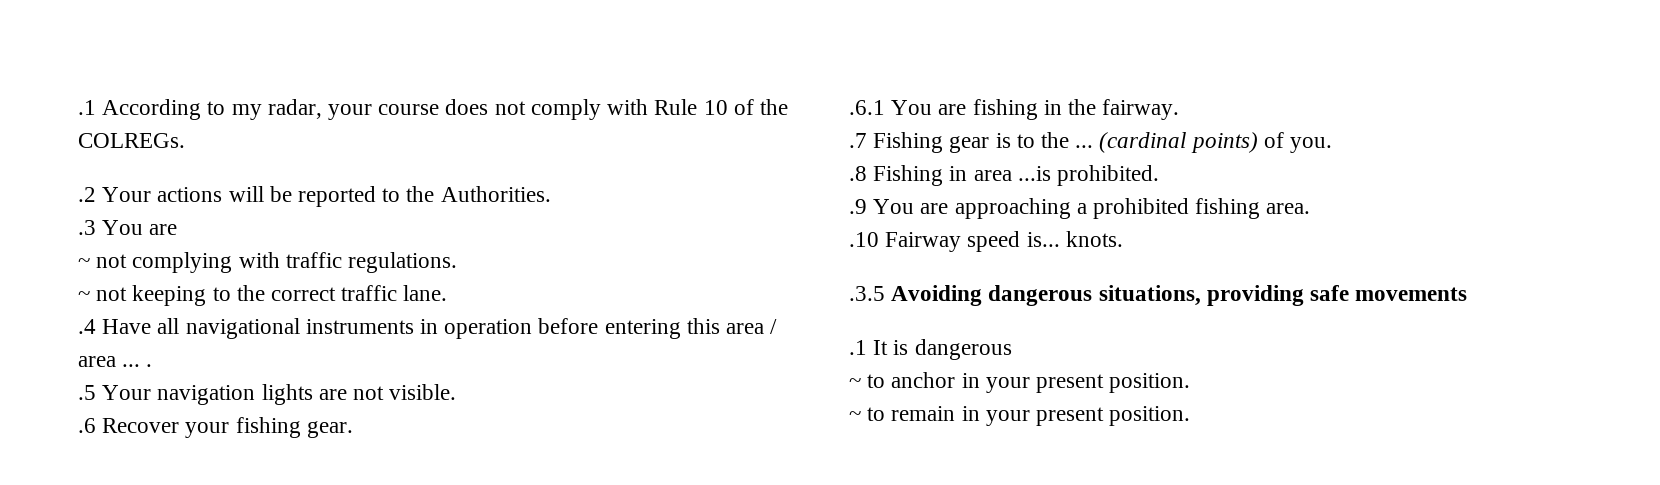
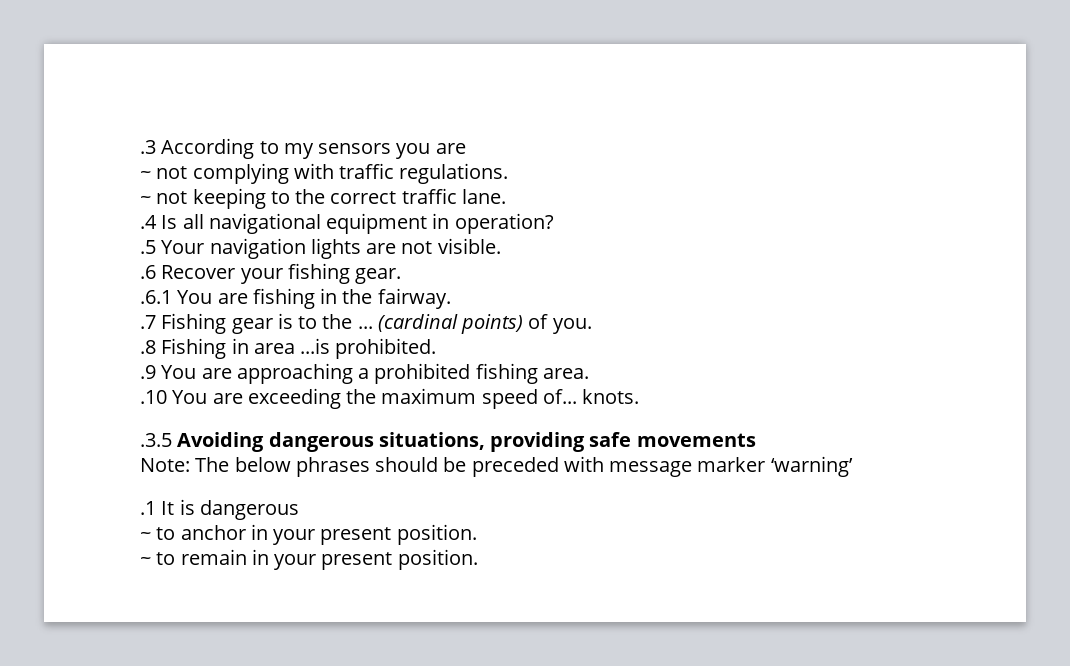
- .1 According to my radar, your course does not comply with Rule 10 of the COLREGs.
- .2 Your actions will be reported to the Authorities.
- .3 You are
+ .3 According to my sensors you are
- .4 Have all navigational instruments in operation before entering this area / area ... .
+ .4 Is all navigational equipment in operation?
- .10 Fairway speed is... knots.
+ .10 You are exceeding the maximum speed of... knots.
+ Note: The below phrases should be preceded with message marker ‘warning’

